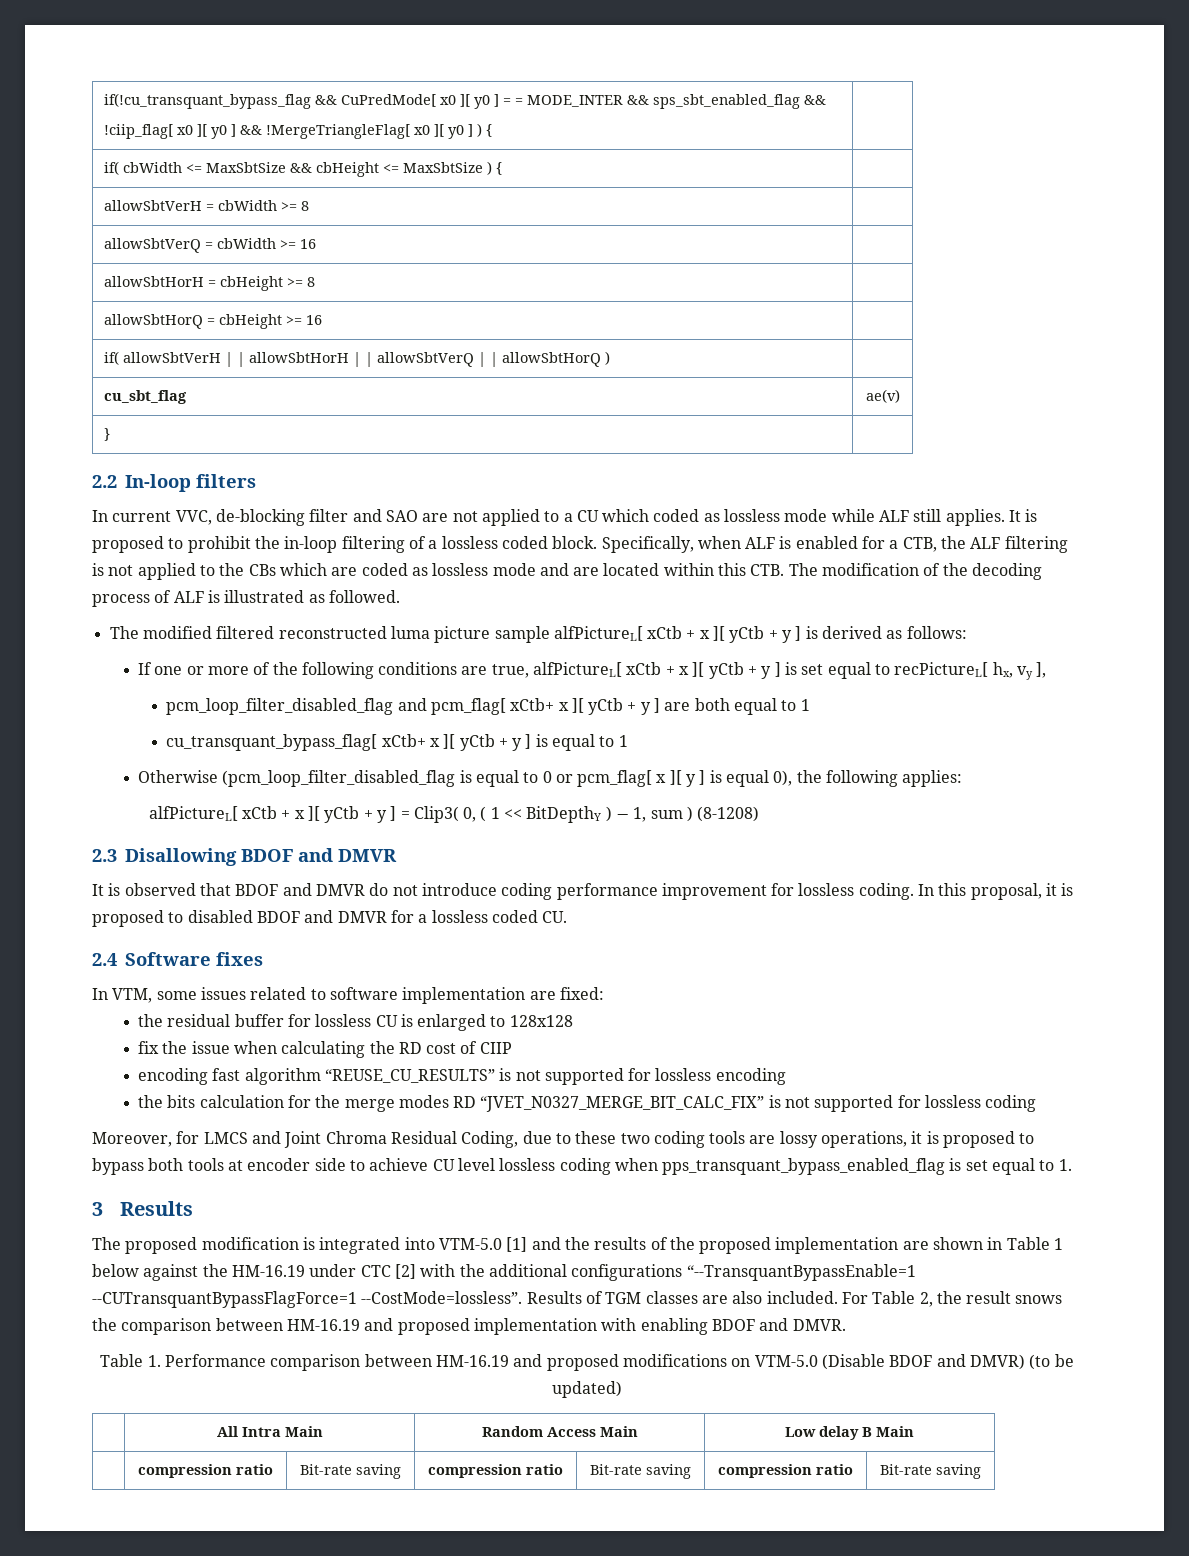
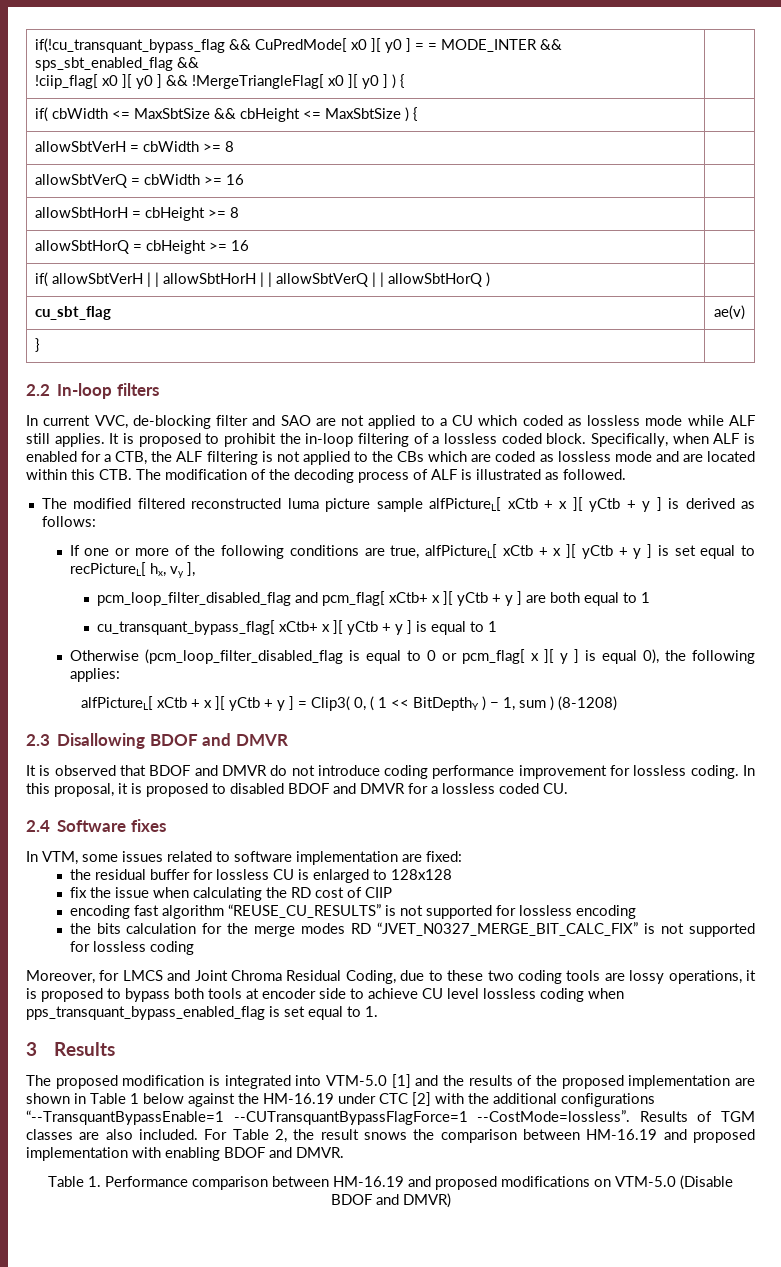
- Table 1. Performance comparison between HM-16.19 and proposed modifications on VTM-5.0 (Disable BDOF and DMVR) (to be updated)
- | All Intra Main | Random Access Main | Low delay B Main
- | compression ratio | Bit-rate saving | compression ratio | Bit-rate saving | compression ratio | Bit-rate saving
+ Table 1. Performance comparison between HM-16.19 and proposed modifications on VTM-5.0 (Disable BDOF and DMVR)

